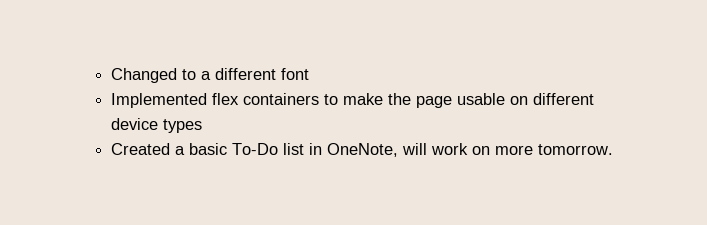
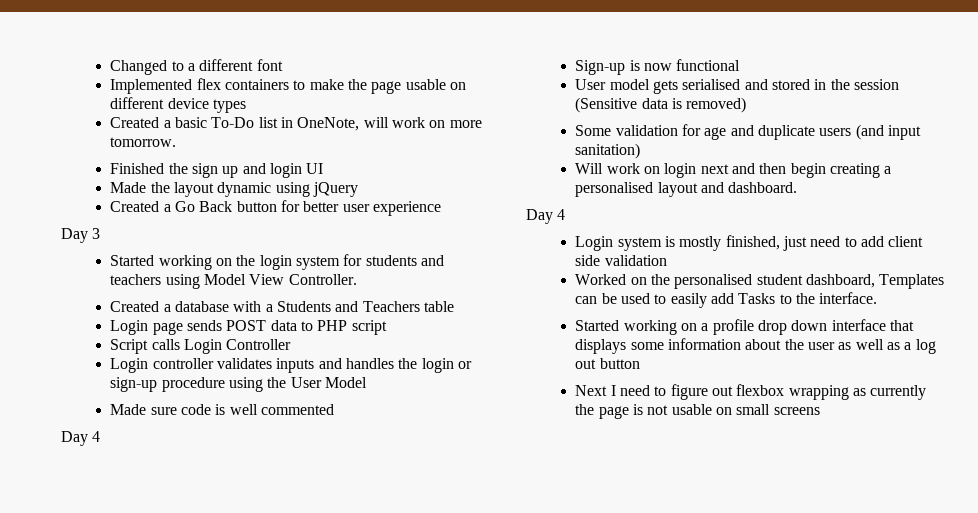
+ Finished the sign up and login UI
+ Made the layout dynamic using jQuery
+ Created a Go Back button for better user experience
+ Day 3
+ Started working on the login system for students and teachers using Model View Controller.
+ Created a database with a Students and Teachers table
+ Login page sends POST data to PHP script
+ Script calls Login Controller
+ Login controller validates inputs and handles the login or sign-up procedure using the User Model
+ Made sure code is well commented
+ Day 4
+ Sign-up is now functional
+ User model gets serialised and stored in the session (Sensitive data is removed)
+ Some validation for age and duplicate users (and input sanitation)
+ Will work on login next and then begin creating a personalised layout and dashboard.
+ Day 4
+ Login system is mostly finished, just need to add client side validation
+ Worked on the personalised student dashboard, Templates can be used to easily add Tasks to the interface.
+ Started working on a profile drop down interface that displays some information about the user as well as a log out button
+ Next I need to figure out flexbox wrapping as currently the page is not usable on small screens

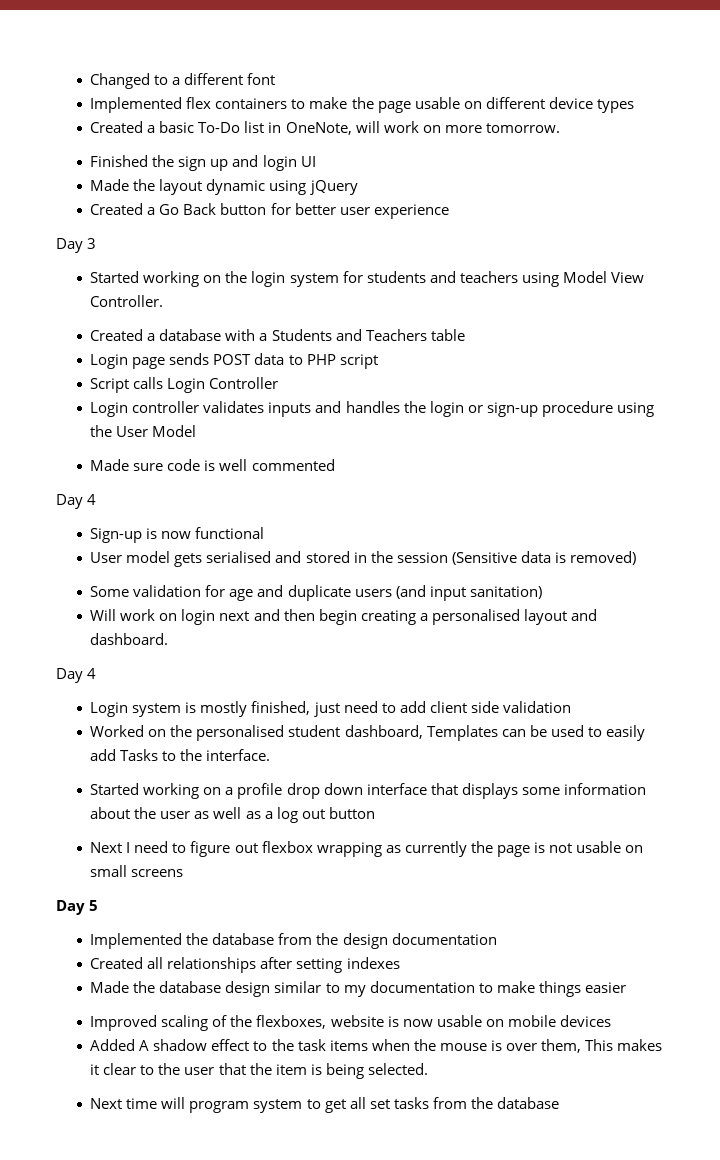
+ Day 5
+ Implemented the database from the design documentation
+ Created all relationships after setting indexes
+ Made the database design similar to my documentation to make things easier
+ Improved scaling of the flexboxes, website is now usable on mobile devices
+ Added A shadow effect to the task items when the mouse is over them, This makes it clear to the user that the item is being selected.
+ Next time will program system to get all set tasks from the database

